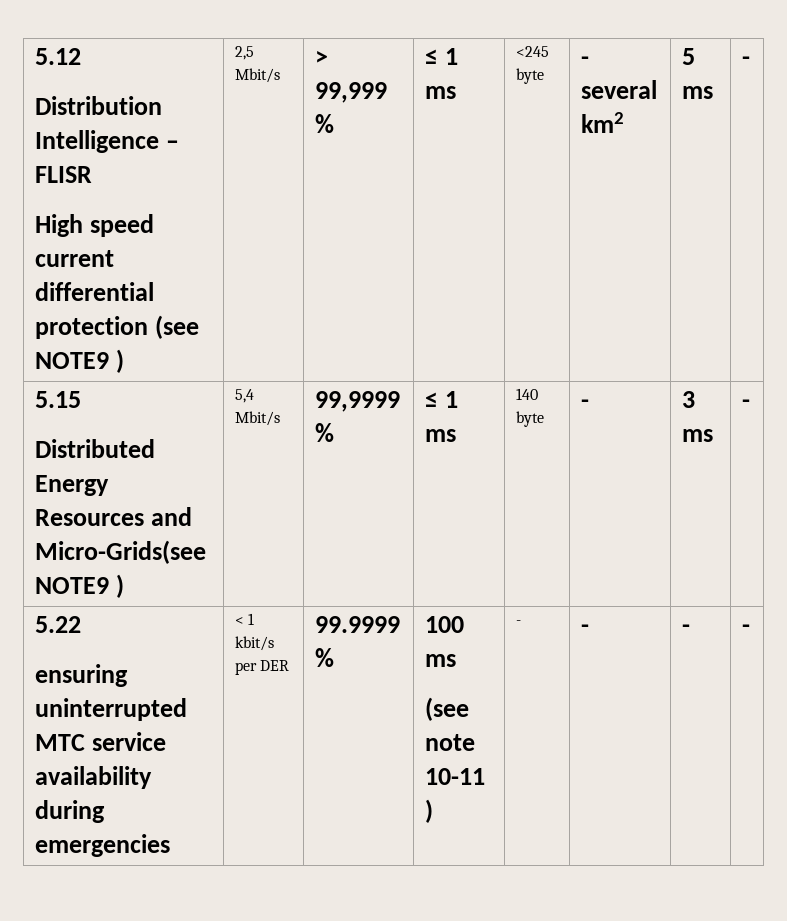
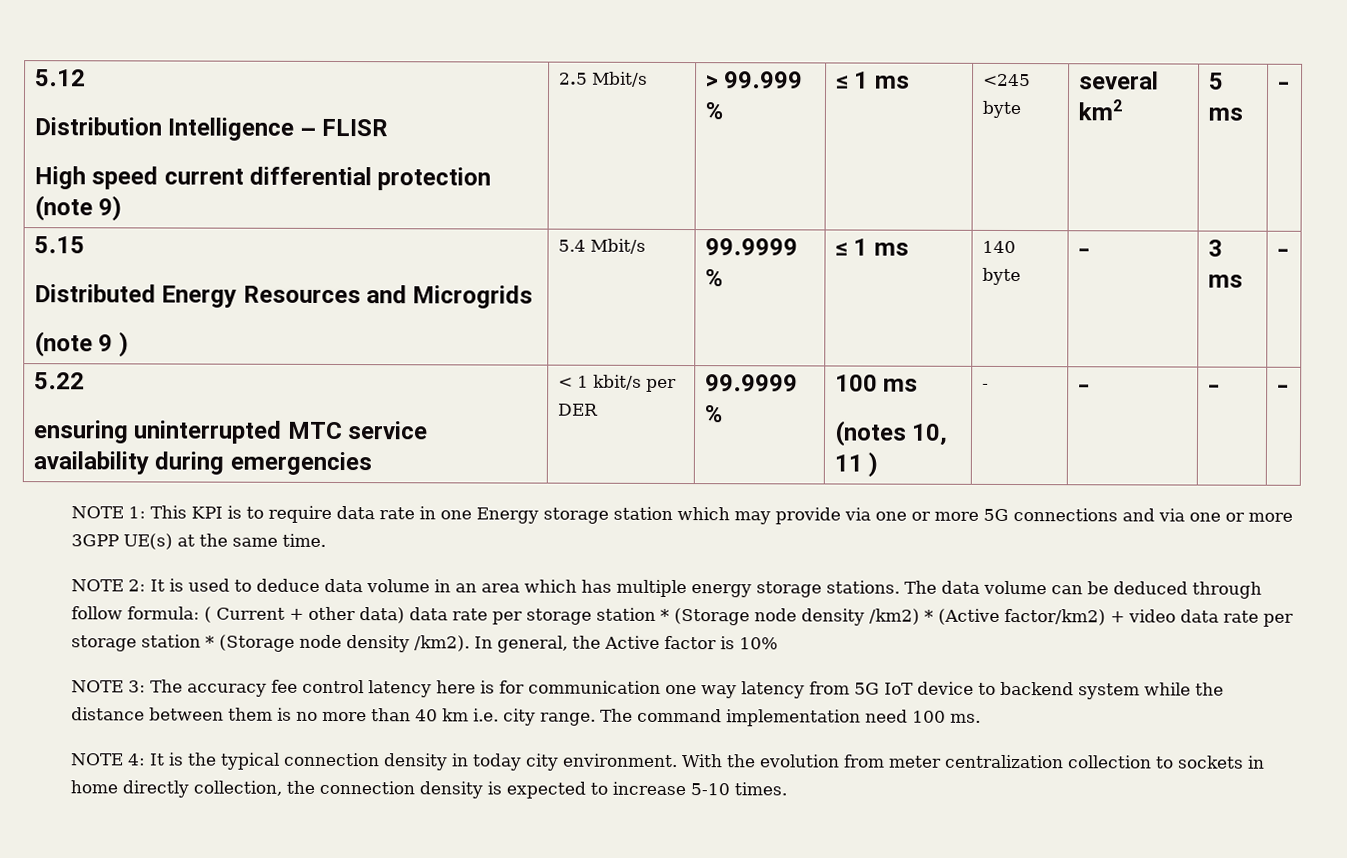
  5.12
  Distribution Intelligence – FLISR
- High speed current differential protection (see NOTE9 ) | 2,5 Mbit/s | > 99,999 % | ≤ 1 ms | <245 byte | - several km2 | 5 ms | -
+ High speed current differential protection (note 9) | 2.5 Mbit/s | > 99.999 % | ≤ 1 ms | <245 byte | several km2 | 5 ms | -
  5.15
- Distributed Energy Resources and Micro-Grids(see NOTE9 ) | 5,4 Mbit/s | 99,9999 % | ≤ 1 ms | 140 byte | - | 3 ms | -
+ Distributed Energy Resources and Microgrids
+ (note 9 ) | 5.4 Mbit/s | 99.9999 % | ≤ 1 ms | 140 byte | - | 3 ms | -
  5.22
  ensuring uninterrupted MTC service availability during emergencies | < 1 kbit/s per DER | 99.9999 % | 100 ms
- (see note 10-11 ) | - | - | - | -
+ (notes 10, 11 ) | - | - | - | -
+ NOTE 1: This KPI is to require data rate in one Energy storage station which may provide via one or more 5G connections and via one or more 3GPP UE(s) at the same time.
+ NOTE 2: It is used to deduce data volume in an area which has multiple energy storage stations. The data volume can be deduced through follow formula: ( Current + other data) data rate per storage station * (Storage node density /km2) * (Active factor/km2) + video data rate per storage station * (Storage node density /km2). In general, the Active factor is 10%
+ NOTE 3: The accuracy fee control latency here is for communication one way latency from 5G IoT device to backend system while the distance between them is no more than 40 km i.e. city range. The command implementation need 100 ms.
+ NOTE 4: It is the typical connection density in today city environment. With the evolution from meter centralization collection to sockets in home directly collection, the connection density is expected to increase 5-10 times.

